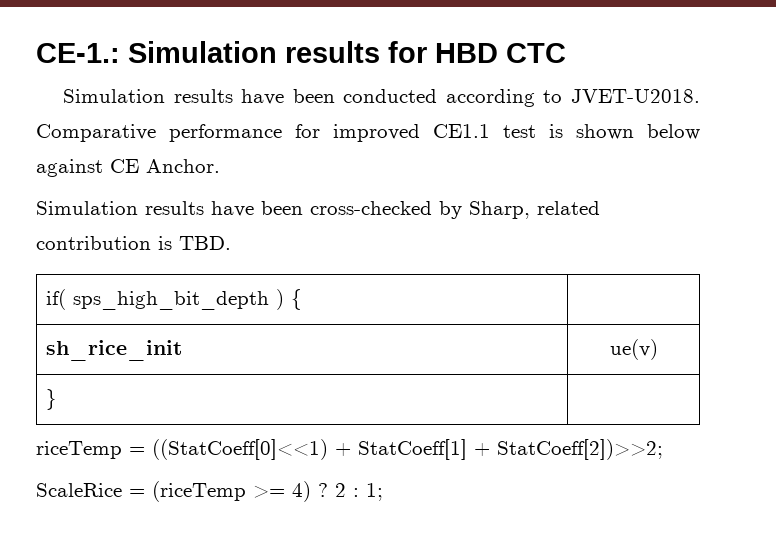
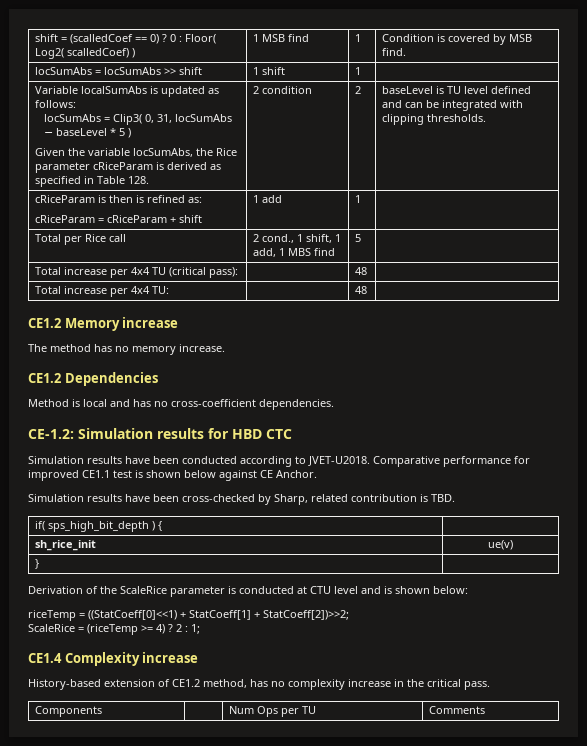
- CE-1.: Simulation results for HBD CTC
+ shift = (scalledCoef == 0) ? 0 : Floor( Log2( scalledCoef) ) | 1 MSB find | 1 | Condition is covered by MSB find.
+ locSumAbs = locSumAbs >> shift | 1 shift | 1 |
+ Variable localSumAbs is updated as follows:
+ locSumAbs = Clip3( 0, 31, locSumAbs − baseLevel * 5 )
+ Given the variable locSumAbs, the Rice parameter cRiceParam is derived as specified in Table 128. | 2 condition | 2 | baseLevel is TU level defined and can be integrated with clipping thresholds.
+ cRiceParam is then is refined as:
+ cRiceParam = cRiceParam + shift | 1 add | 1 |
+ Total per Rice call | 2 cond., 1 shift, 1 add, 1 MBS find | 5 |
+ Total increase per 4x4 TU (critical pass): | | 48 |
+ Total increase per 4x4 TU: | | 48 |
+ CE1.2 Memory increase
+ The method has no memory increase.
+ CE1.2 Dependencies
+ Method is local and has no cross-coefficient dependencies.
+ CE-1.2: Simulation results for HBD CTC
+ Derivation of the ScaleRice parameter is conducted at CTU level and is shown below:
+ CE1.4 Complexity increase
+ History-based extension of CE1.2 method, has no complexity increase in the critical pass.
+ Components | | Num Ops per TU | Comments

